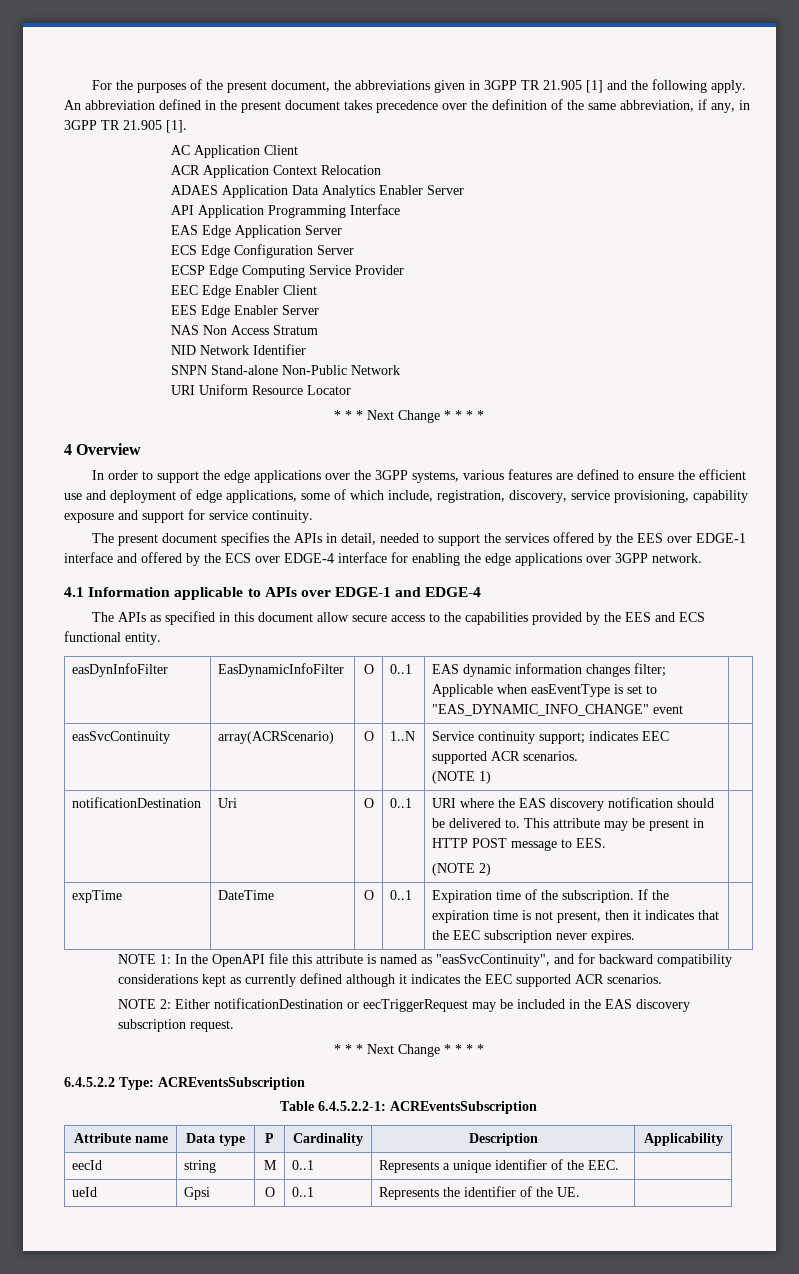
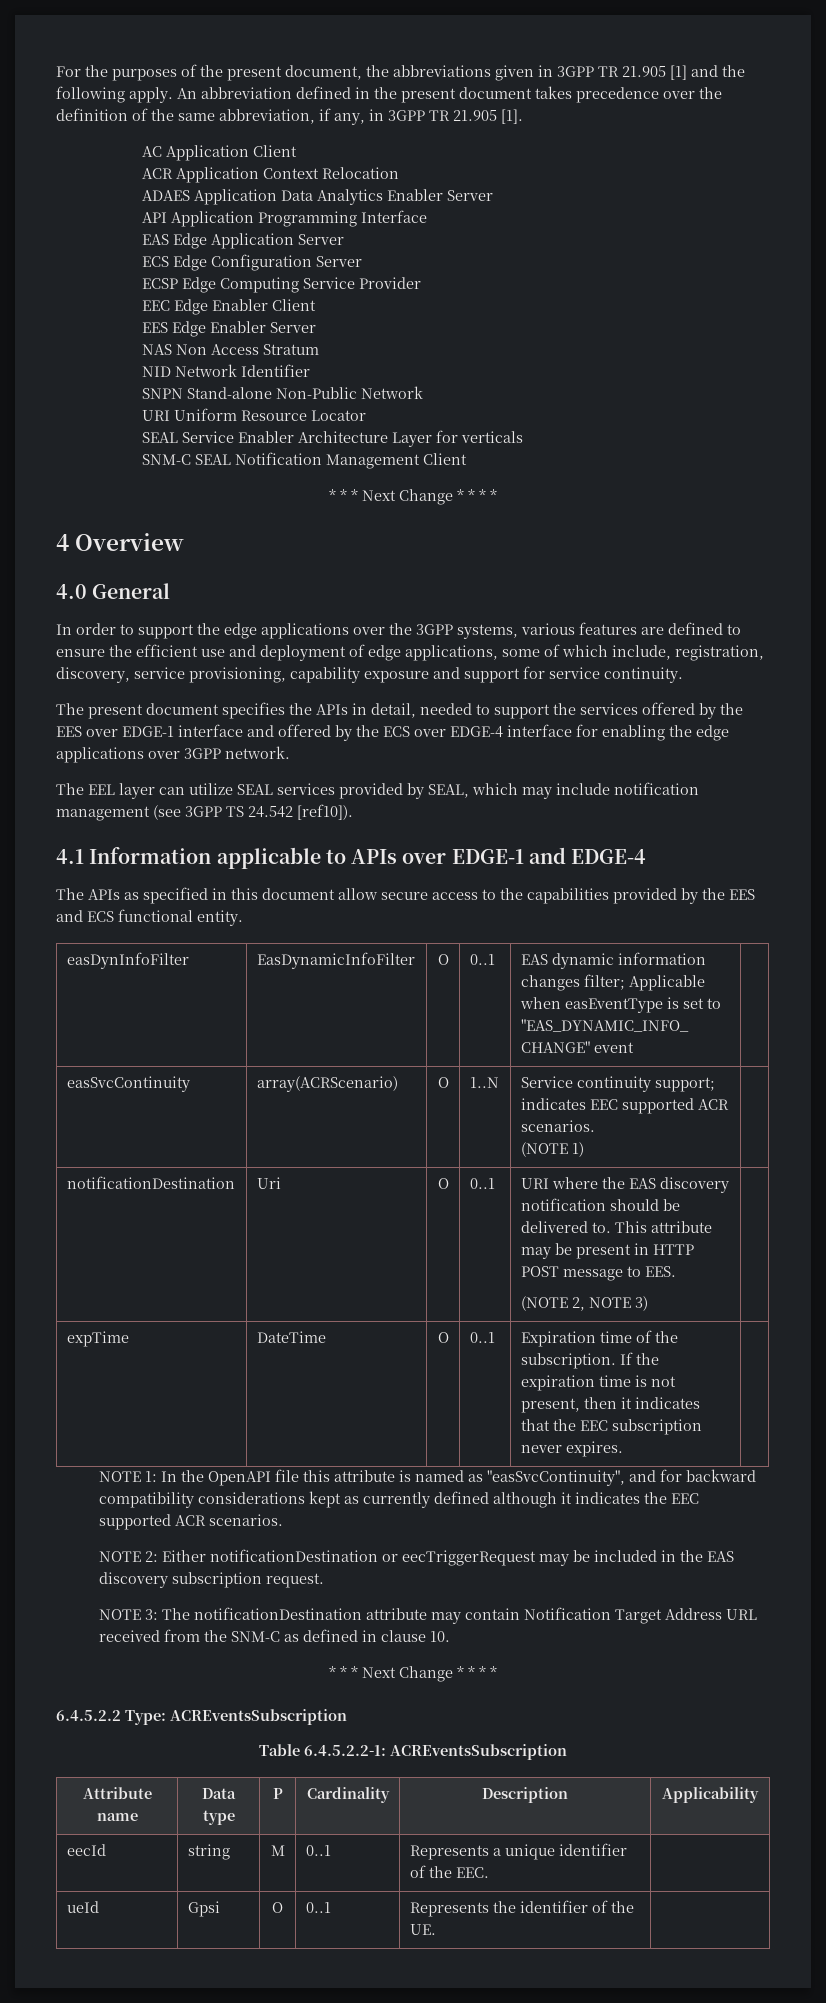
+ SEAL Service Enabler Architecture Layer for verticals
+ SNM-C SEAL Notification Management Client
+ 4.0 General
+ The EEL layer can utilize SEAL services provided by SEAL, which may include notification management (see 3GPP TS 24.542 [ref10]).
  notificationDestination | Uri | O | 0..1 | URI where the EAS discovery notification should be delivered to. This attribute may be present in HTTP POST message to EES.
- (NOTE 2) |
+ (NOTE 2, NOTE 3) |
+ NOTE 3: The notificationDestination attribute may contain Notification Target Address URL received from the SNM-C as defined in clause 10.

